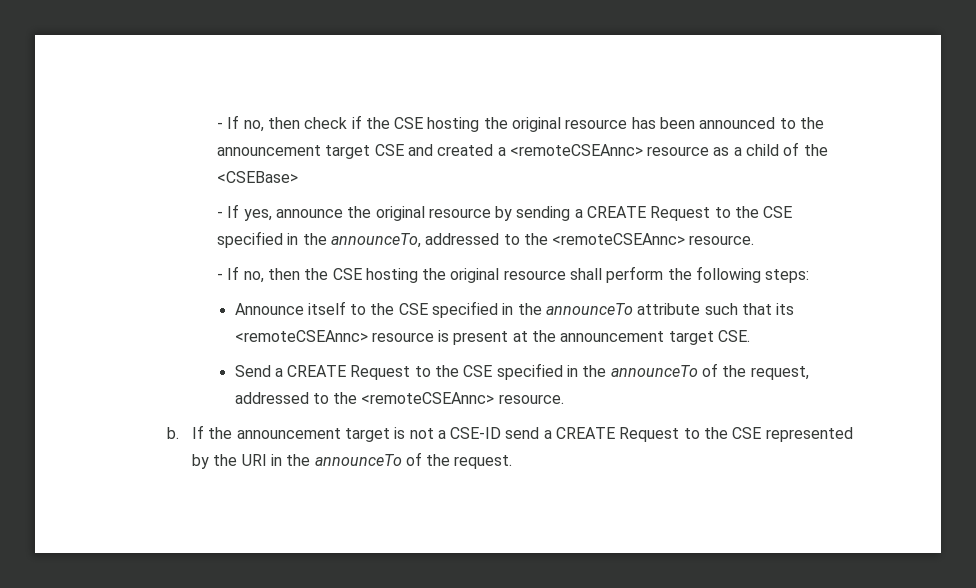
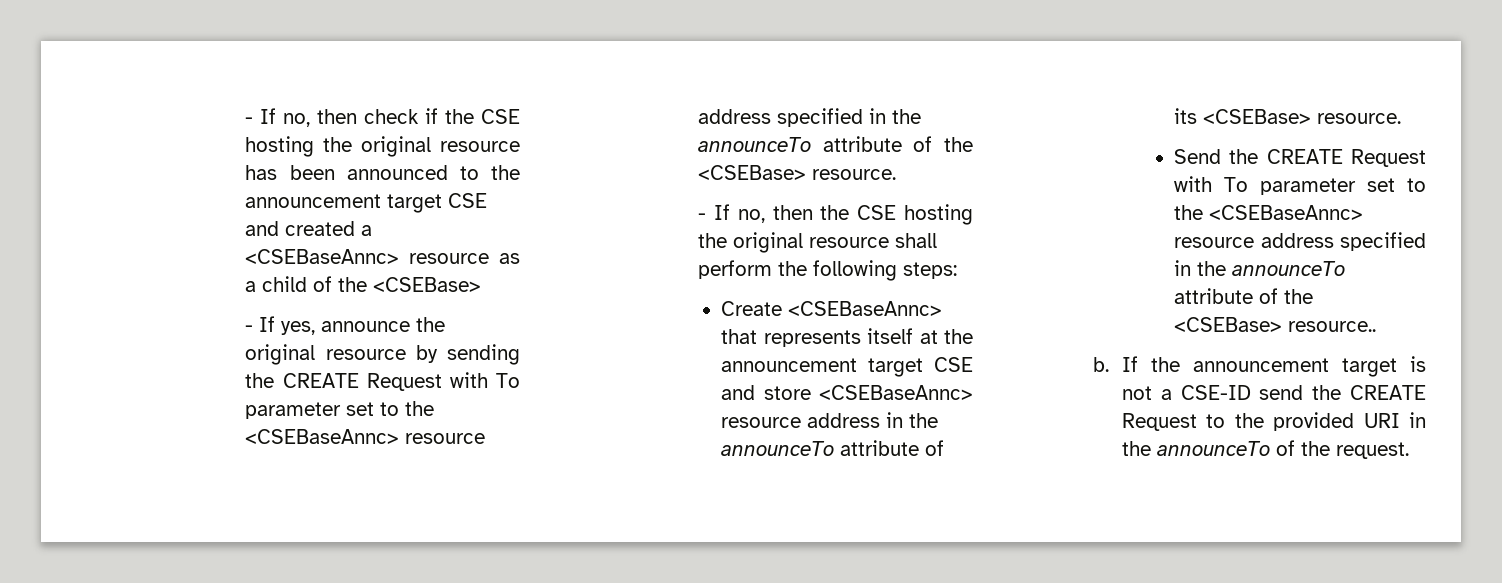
- - If no, then check if the CSE hosting the original resource has been announced to the announcement target CSE and created a <remoteCSEAnnc> resource as a child of the <CSEBase>
+ - If no, then check if the CSE hosting the original resource has been announced to the announcement target CSE and created a <CSEBaseAnnc> resource as a child of the <CSEBase>
- - If yes, announce the original resource by sending a CREATE Request to the CSE specified in the announceTo, addressed to the <remoteCSEAnnc> resource.
+ - If yes, announce the original resource by sending the CREATE Request with To parameter set to the <CSEBaseAnnc> resource address specified in the announceTo attribute of the <CSEBase> resource.
- Announce itself to the CSE specified in the announceTo attribute such that its <remoteCSEAnnc> resource is present at the announcement target CSE.
- Send a CREATE Request to the CSE specified in the announceTo of the request, addressed to the <remoteCSEAnnc> resource.
+ Create <CSEBaseAnnc> that represents itself at the announcement target CSE and store <CSEBaseAnnc> resource address in the announceTo attribute of its <CSEBase> resource.
+ Send the CREATE Request with To parameter set to the <CSEBaseAnnc> resource address specified in the announceTo attribute of the <CSEBase> resource..
- If the announcement target is not a CSE-ID send a CREATE Request to the CSE represented by the URI in the announceTo of the request.
+ If the announcement target is not a CSE-ID send the CREATE Request to the provided URI in the announceTo of the request.

